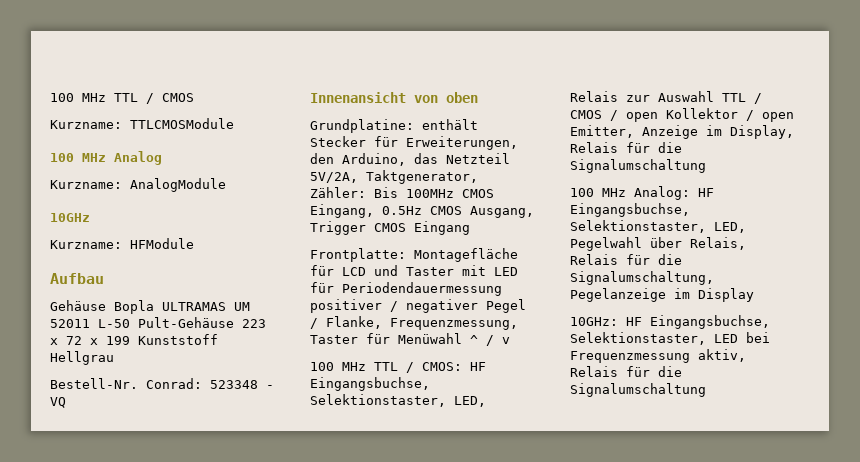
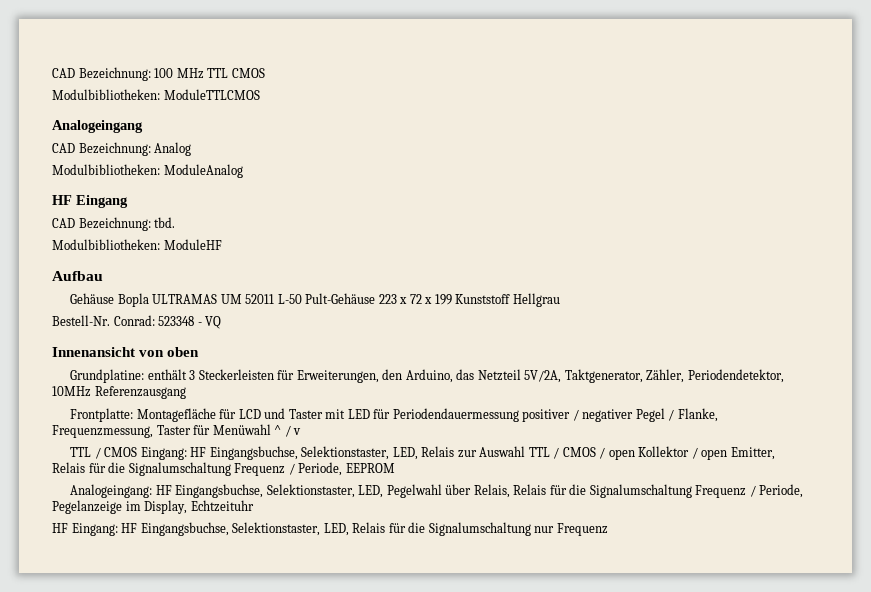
- 100 MHz TTL / CMOS
+ CAD Bezeichnung: 100 MHz TTL CMOS
- Kurzname: TTLCMOSModule
- 100 MHz Analog
- Kurzname: AnalogModule
- 10GHz
- Kurzname: HFModule
+ Modulbibliotheken: ModuleTTLCMOS
+ Analogeingang
+ CAD Bezeichnung: Analog
+ Modulbibliotheken: ModuleAnalog
+ HF Eingang
+ CAD Bezeichnung: tbd.
+ Modulbibliotheken: ModuleHF
- Grundplatine: enthält Stecker für Erweiterungen, den Arduino, das Netzteil 5V/2A, Taktgenerator, Zähler: Bis 100MHz CMOS Eingang, 0.5Hz CMOS Ausgang, Trigger CMOS Eingang
+ Grundplatine: enthält 3 Steckerleisten für Erweiterungen, den Arduino, das Netzteil 5V/2A, Taktgenerator, Zähler, Periodendetektor, 10MHz Referenzausgang
- 100 MHz TTL / CMOS: HF Eingangsbuchse, Selektionstaster, LED, Relais zur Auswahl TTL / CMOS / open Kollektor / open Emitter, Anzeige im Display, Relais für die Signalumschaltung
- 100 MHz Analog: HF Eingangsbuchse, Selektionstaster, LED, Pegelwahl über Relais, Relais für die Signalumschaltung, Pegelanzeige im Display
- 10GHz: HF Eingangsbuchse, Selektionstaster, LED bei Frequenzmessung aktiv, Relais für die Signalumschaltung
+ TTL / CMOS Eingang: HF Eingangsbuchse, Selektionstaster, LED, Relais zur Auswahl TTL / CMOS / open Kollektor / open Emitter, Relais für die Signalumschaltung Frequenz / Periode, EEPROM
+ Analogeingang: HF Eingangsbuchse, Selektionstaster, LED, Pegelwahl über Relais, Relais für die Signalumschaltung Frequenz / Periode, Pegelanzeige im Display, Echtzeituhr
+ HF Eingang: HF Eingangsbuchse, Selektionstaster, LED, Relais für die Signalumschaltung nur Frequenz

